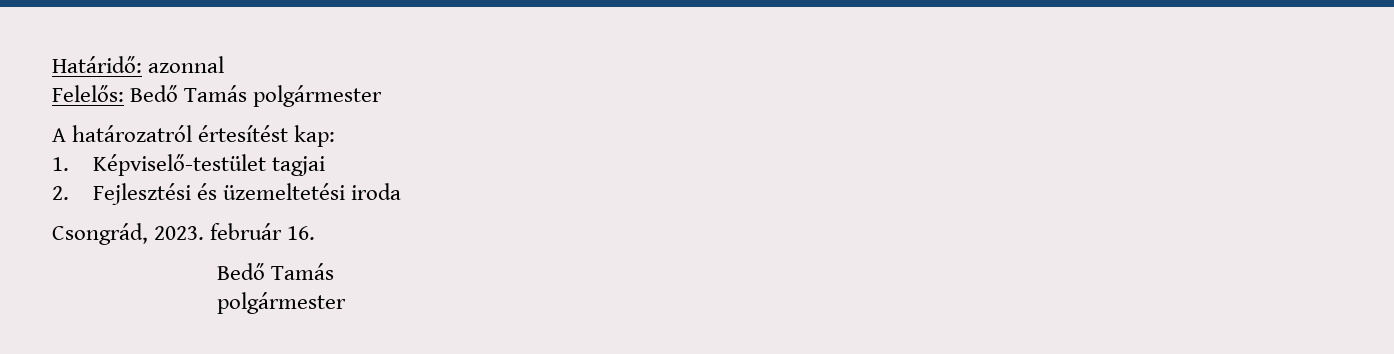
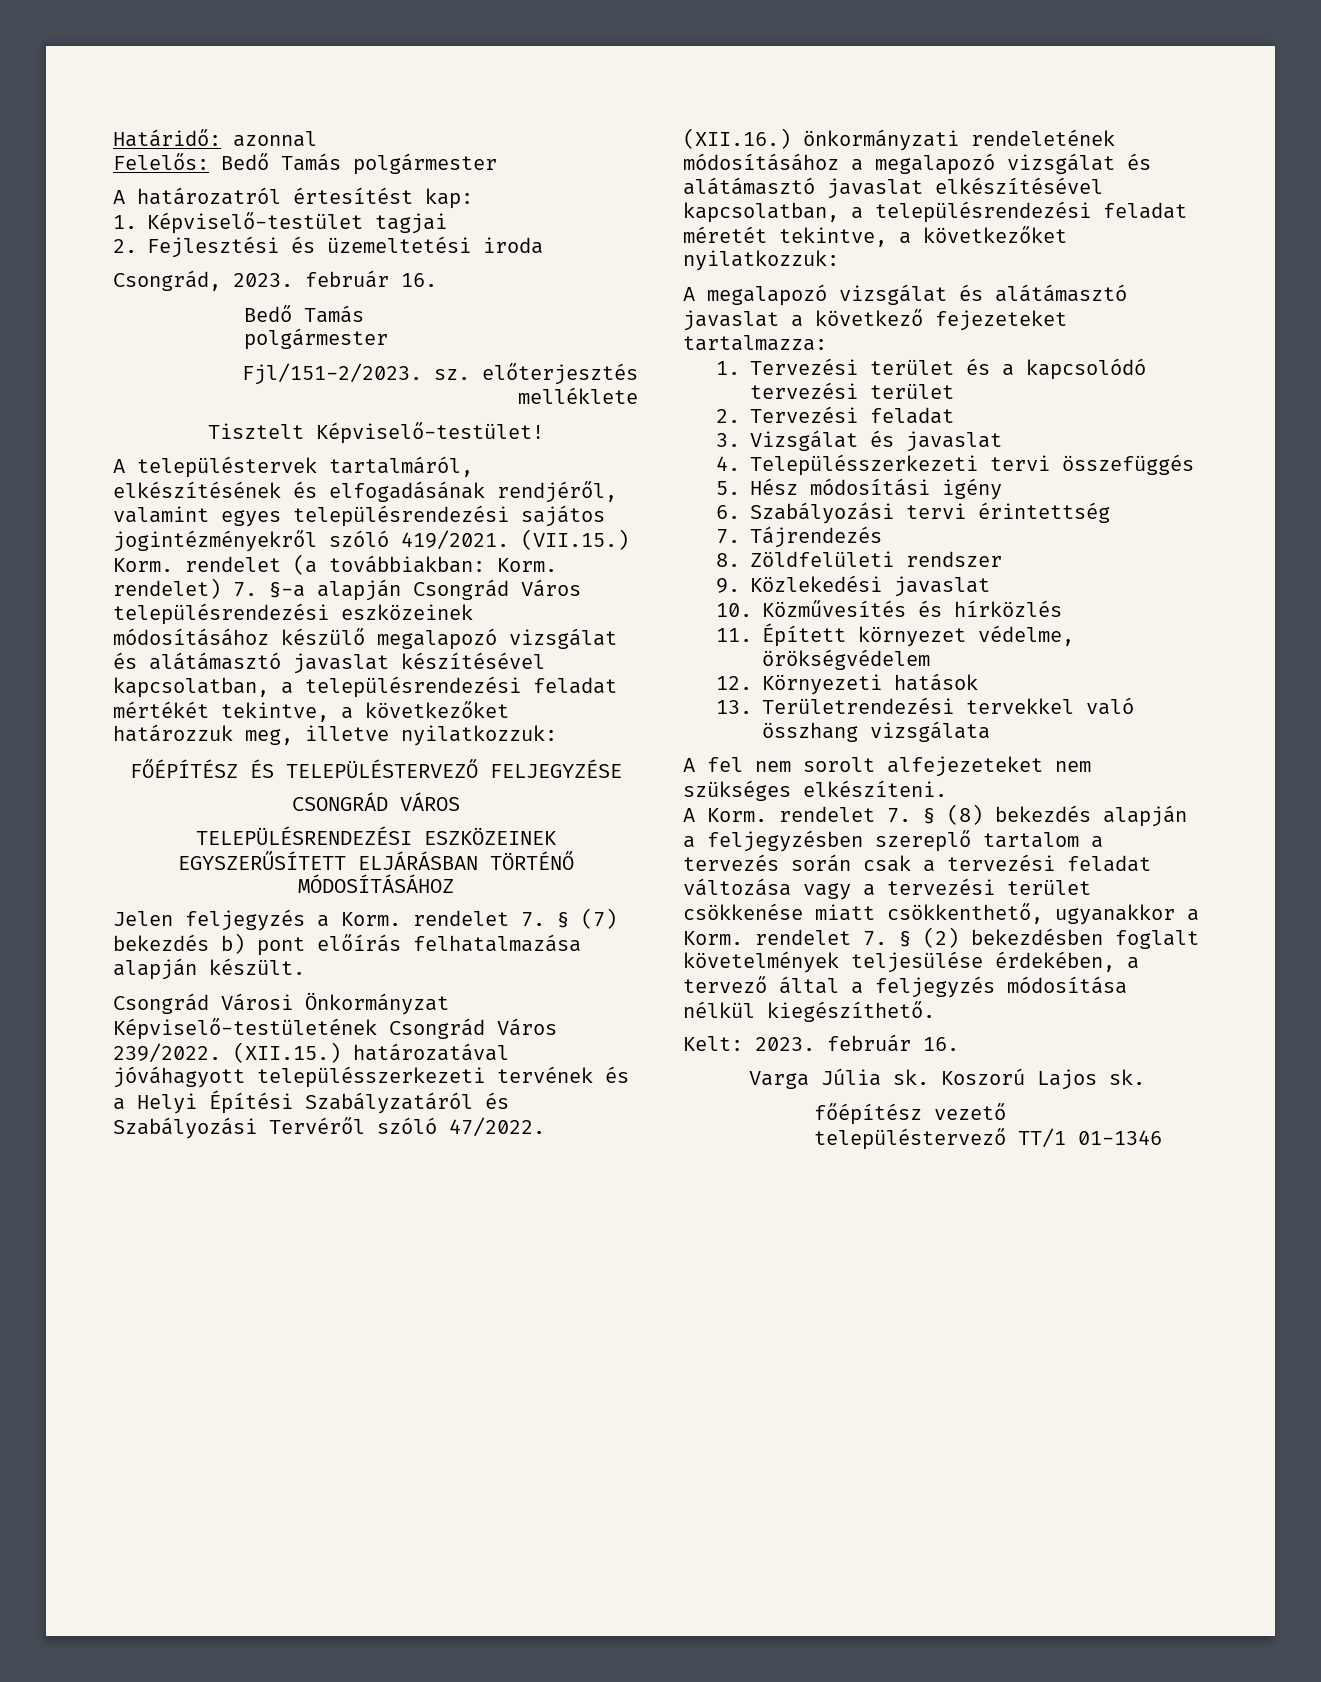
+ Fjl/151-2/2023. sz. előterjesztés melléklete
+ Tisztelt Képviselő-testület!
+ A településtervek tartalmáról, elkészítésének és elfogadásának rendjéről, valamint egyes településrendezési sajátos jogintézményekről szóló 419/2021. (VII.15.) Korm. rendelet (a továbbiakban: Korm. rendelet) 7. §-a alapján Csongrád Város településrendezési eszközeinek módosításához készülő megalapozó vizsgálat és alátámasztó javaslat készítésével kapcsolatban, a településrendezési feladat mértékét tekintve, a következőket határozzuk meg, illetve nyilatkozzuk:
+ FŐÉPÍTÉSZ ÉS TELEPÜLÉSTERVEZŐ FELJEGYZÉSE
+ CSONGRÁD VÁROS
+ TELEPÜLÉSRENDEZÉSI ESZKÖZEINEK EGYSZERŰSÍTETT ELJÁRÁSBAN TÖRTÉNŐ MÓDOSÍTÁSÁHOZ
+ Jelen feljegyzés a Korm. rendelet 7. § (7) bekezdés b) pont előírás felhatalmazása alapján készült.
+ Csongrád Városi Önkormányzat Képviselő-testületének Csongrád Város 239/2022. (XII.15.) határozatával jóváhagyott településszerkezeti tervének és a Helyi Építési Szabályzatáról és Szabályozási Tervéről szóló 47/2022. (XII.16.) önkormányzati rendeletének módosításához a megalapozó vizsgálat és alátámasztó javaslat elkészítésével kapcsolatban, a településrendezési feladat méretét tekintve, a következőket nyilatkozzuk:
+ A megalapozó vizsgálat és alátámasztó javaslat a következő fejezeteket tartalmazza:
+ 1. Tervezési terület és a kapcsolódó tervezési terület
+ 2. Tervezési feladat
+ 3. Vizsgálat és javaslat
+ 4. Településszerkezeti tervi összefüggés
+ 5. Hész módosítási igény
+ 6. Szabályozási tervi érintettség
+ 7. Tájrendezés
+ 8. Zöldfelületi rendszer
+ 9. Közlekedési javaslat
+ 10. Közművesítés és hírközlés
+ 11. Épített környezet védelme, örökségvédelem
+ 12. Környezeti hatások
+ 13. Területrendezési tervekkel való összhang vizsgálata
+ A fel nem sorolt alfejezeteket nem szükséges elkészíteni.
+ A Korm. rendelet 7. § (8) bekezdés alapján a feljegyzésben szereplő tartalom a tervezés során csak a tervezési feladat változása vagy a tervezési terület csökkenése miatt csökkenthető, ugyanakkor a Korm. rendelet 7. § (2) bekezdésben foglalt követelmények teljesülése érdekében, a tervező által a feljegyzés módosítása nélkül kiegészíthető.
+ Kelt: 2023. február 16.
+ Varga Júlia sk. Koszorú Lajos sk.
+ főépítész vezető településtervező TT/1 01-1346

